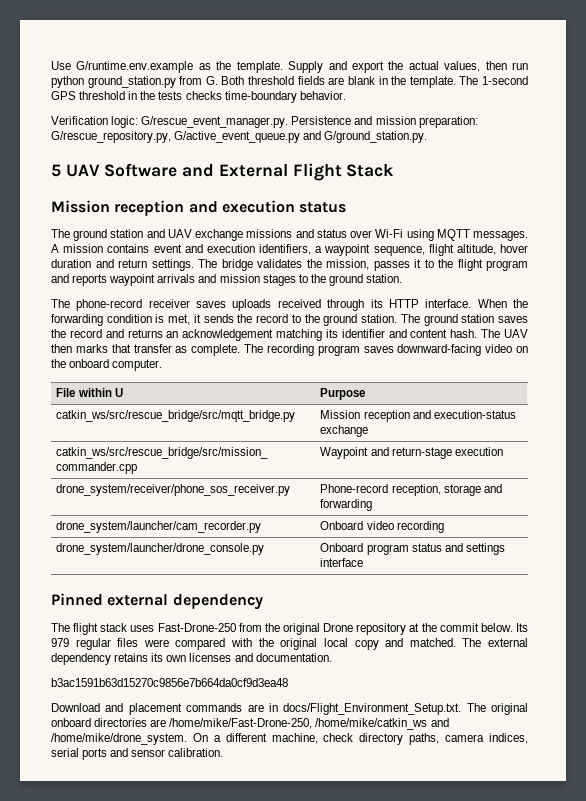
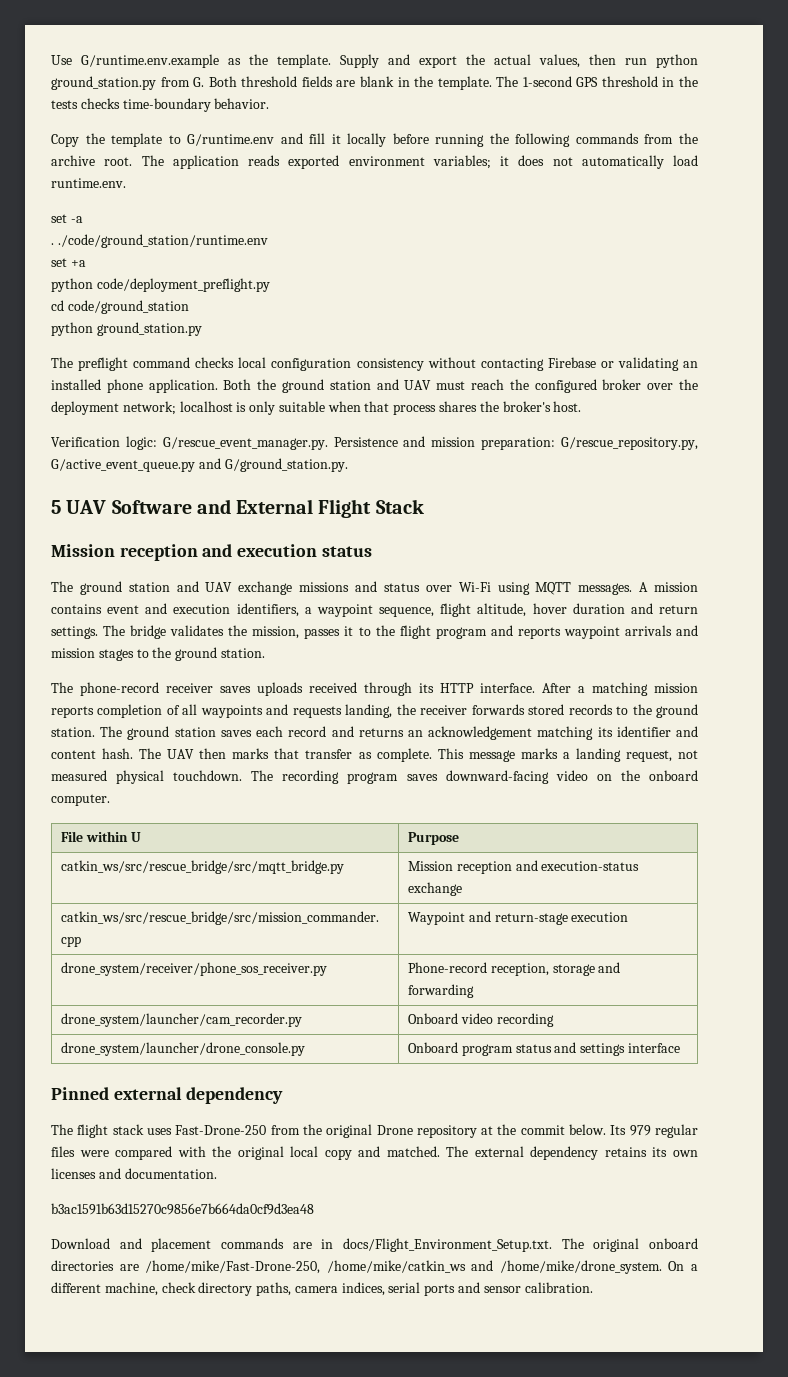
+ Copy the template to G/runtime.env and fill it locally before running the following commands from the archive root. The application reads exported environment variables; it does not automatically load runtime.env.
+ set -a
+ . ./code/ground_station/runtime.env
+ set +a
+ python code/deployment_preflight.py
+ cd code/ground_station
+ python ground_station.py
+ The preflight command checks local configuration consistency without contacting Firebase or validating an installed phone application. Both the ground station and UAV must reach the configured broker over the deployment network; localhost is only suitable when that process shares the broker's host.
- When the forwarding condition is met, it sends the record to the ground station.
+ After a matching mission reports completion of all waypoints and requests landing, the receiver forwards stored records to the ground station.
- The ground station saves the record and returns an acknowledgement matching its identifier and content hash.
+ The ground station saves each record and returns an acknowledgement matching its identifier and content hash.
+ This message marks a landing request, not measured physical touchdown.

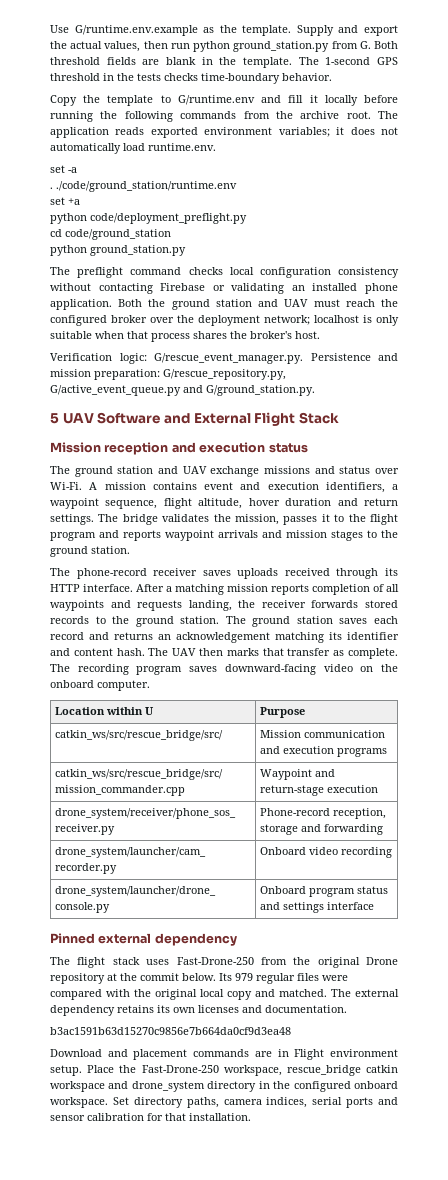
- The ground station and UAV exchange missions and status over Wi-Fi using MQTT messages.
+ The ground station and UAV exchange missions and status over Wi-Fi.
- This message marks a landing request, not measured physical touchdown.
- File within U | Purpose
+ Location within U | Purpose
- catkin_ws/src/rescue_bridge/src/mqtt_bridge.py | Mission reception and execution-status exchange
+ catkin_ws/src/rescue_bridge/src/ | Mission communication and execution programs
- Download and placement commands are in docs/Flight_Environment_Setup.txt. The original onboard directories are /home/mike/Fast-Drone-250, /home/mike/catkin_ws and /home/mike/drone_system. On a different machine, check directory paths, camera indices, serial ports and sensor calibration.
+ Download and placement commands are in Flight environment setup. Place the Fast-Drone-250 workspace, rescue_bridge catkin workspace and drone_system directory in the configured onboard workspace. Set directory paths, camera indices, serial ports and sensor calibration for that installation.

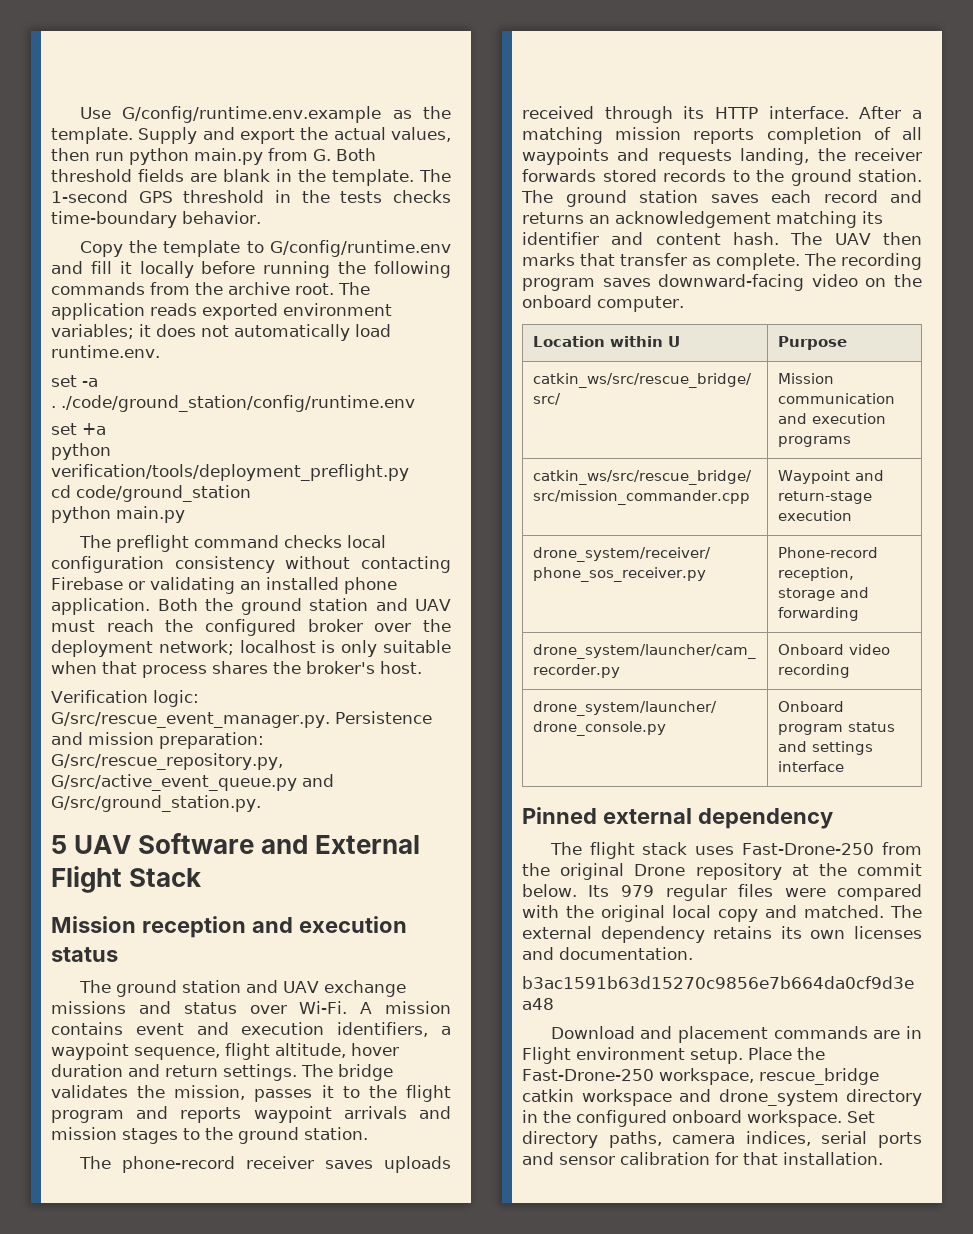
- Use G/runtime.env.example as the template.
+ Use G/config/runtime.env.example as the template.
- Supply and export the actual values, then run python ground_station.py from G. Both threshold fields are blank in the template.
+ Supply and export the actual values, then run python main.py from G. Both threshold fields are blank in the template.
- Copy the template to G/runtime.env and fill it locally before running the following commands from the archive root.
+ Copy the template to G/config/runtime.env and fill it locally before running the following commands from the archive root.
- . ./code/ground_station/runtime.env
+ . ./code/ground_station/config/runtime.env
- python code/deployment_preflight.py
+ python verification/tools/deployment_preflight.py
  cd code/ground_station
- python ground_station.py
+ python main.py
- Verification logic: G/rescue_event_manager.py. Persistence and mission preparation: G/rescue_repository.py, G/active_event_queue.py and G/ground_station.py.
+ Verification logic: G/src/rescue_event_manager.py. Persistence and mission preparation: G/src/rescue_repository.py, G/src/active_event_queue.py and G/src/ground_station.py.

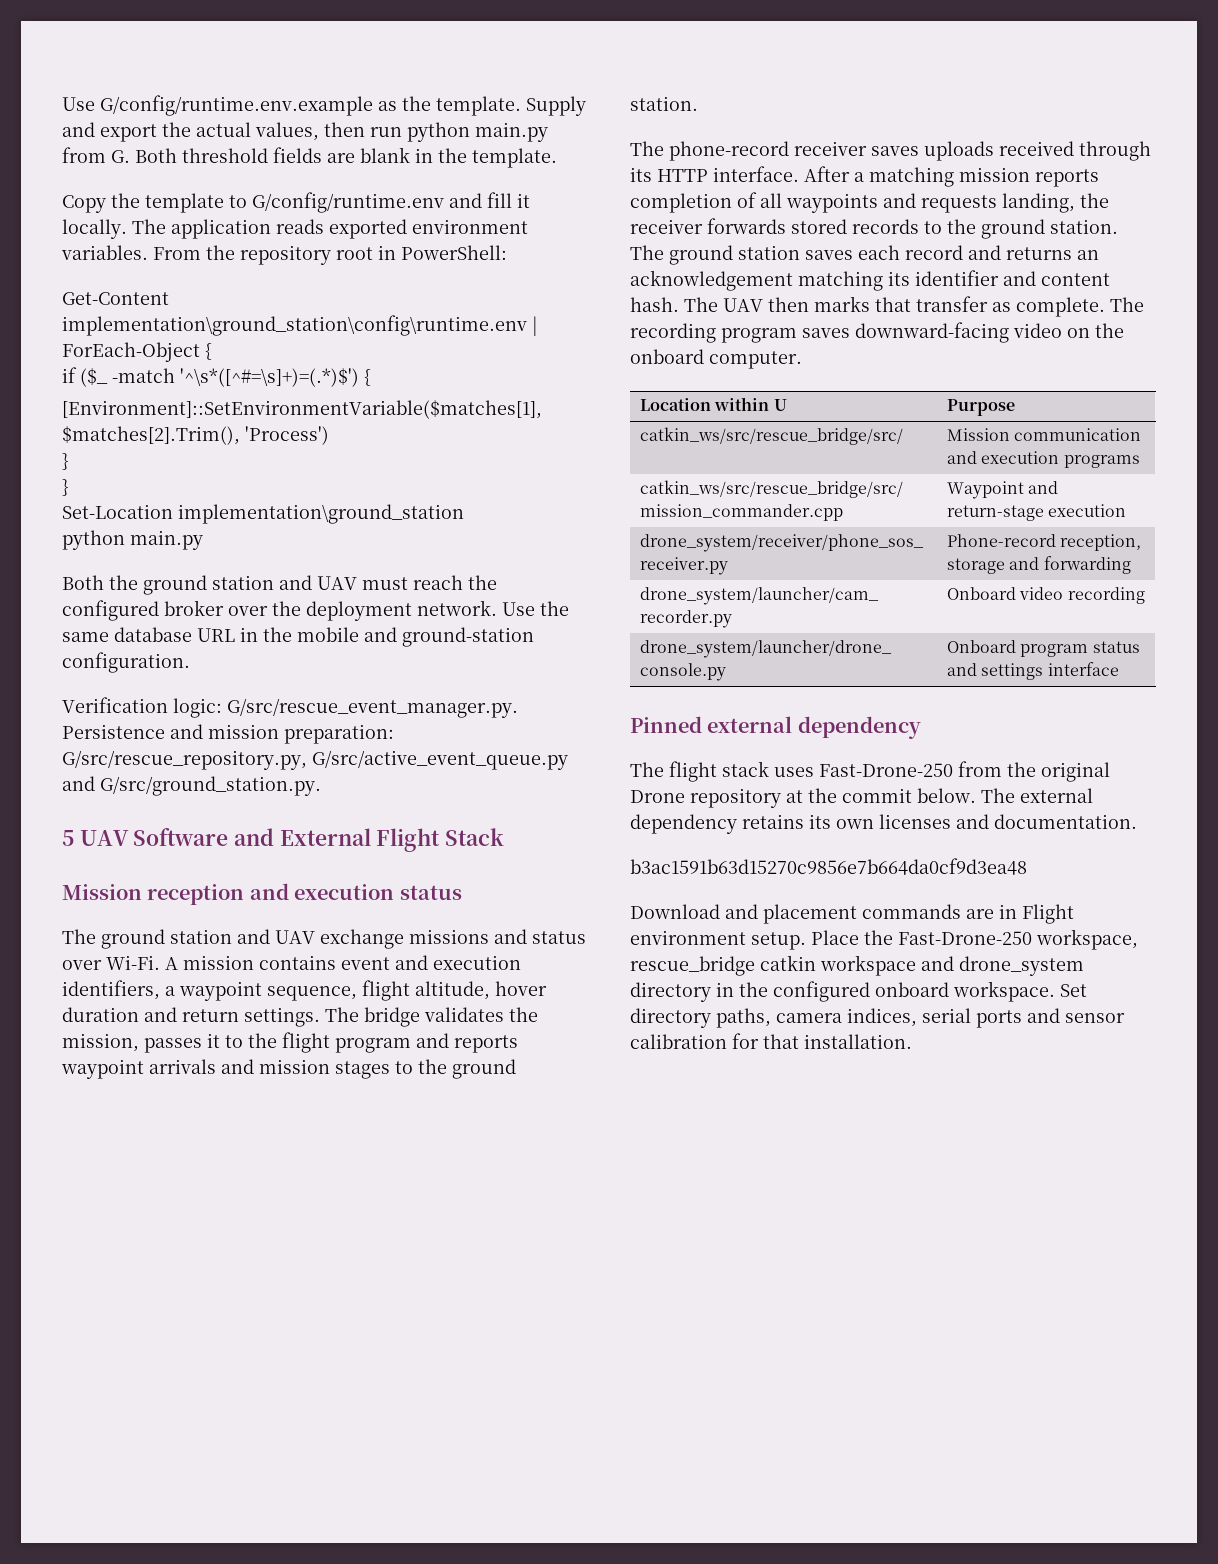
- The 1-second GPS threshold in the tests checks time-boundary behavior.
- Copy the template to G/config/runtime.env and fill it locally before running the following commands from the archive root.
+ Copy the template to G/config/runtime.env and fill it locally.
- The application reads exported environment variables; it does not automatically load runtime.env.
- set -a
- . ./code/ground_station/config/runtime.env
- set +a
- python verification/tools/deployment_preflight.py
- cd code/ground_station
+ The application reads exported environment variables. From the repository root in PowerShell:
+ Get-Content implementation\ground_station\config\runtime.env | ForEach-Object {
+ if ($_ -match '^\s*([^#=\s]+)=(.*)$') {
+ [Environment]::SetEnvironmentVariable($matches[1], $matches[2].Trim(), 'Process')
+ }
+ }
+ Set-Location implementation\ground_station
  python main.py
- The preflight command checks local configuration consistency without contacting Firebase or validating an installed phone application. Both the ground station and UAV must reach the configured broker over the deployment network; localhost is only suitable when that process shares the broker's host.
+ Both the ground station and UAV must reach the configured broker over the deployment network. Use the same database URL in the mobile and ground-station configuration.
- Its 979 regular files were compared with the original local copy and matched.

